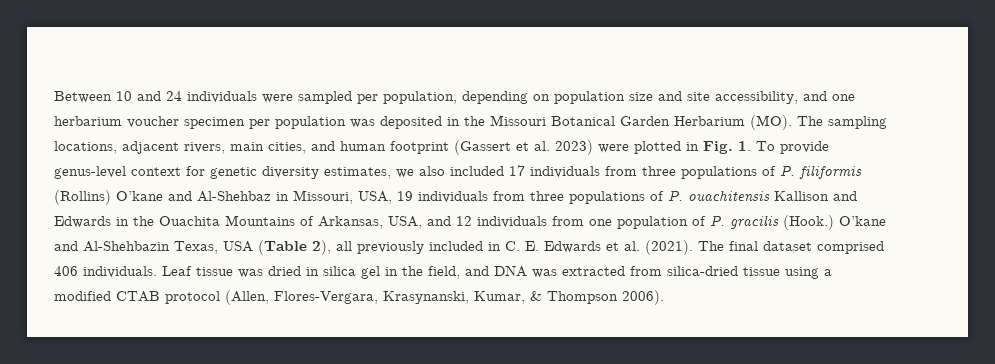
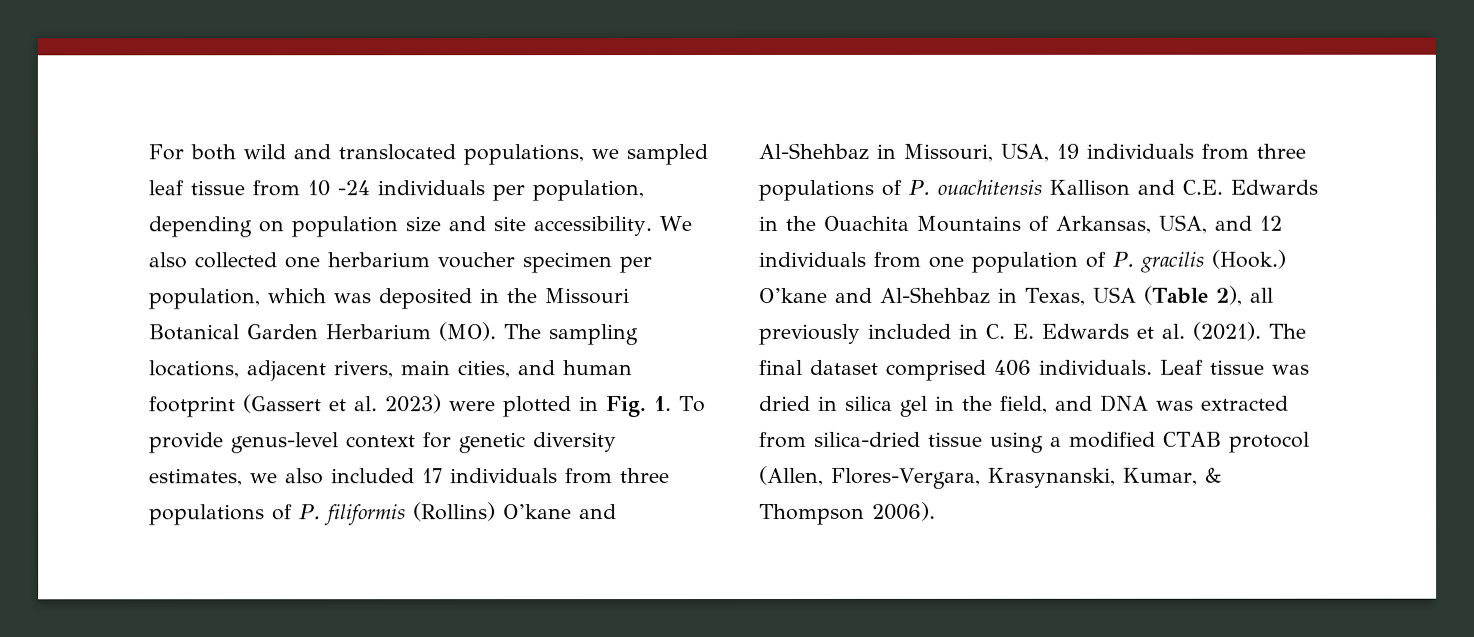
- Between 10 and 24 individuals were sampled per population, depending on population size and site accessibility, and one herbarium voucher specimen per population was deposited in the Missouri Botanical Garden Herbarium (MO). The sampling locations, adjacent rivers, main cities, and human footprint (Gassert et al. 2023) were plotted in Fig. 1. To provide genus-level context for genetic diversity estimates, we also included 17 individuals from three populations of P. filiformis (Rollins) O’kane and Al-Shehbaz in Missouri, USA, 19 individuals from three populations of P. ouachitensis Kallison and Edwards in the Ouachita Mountains of Arkansas, USA, and 12 individuals from one population of P. gracilis (Hook.)
+ For both wild and translocated populations, we sampled leaf tissue from 10 -24 individuals per population, depending on population size and site accessibility. We also collected one herbarium voucher specimen per population, which was deposited in the Missouri Botanical Garden Herbarium (MO). The sampling locations, adjacent rivers, main cities, and human footprint (Gassert et al. 2023) were plotted in Fig. 1. To provide genus-level context for genetic diversity estimates, we also included 17 individuals from three populations of P. filiformis (Rollins) O’kane and Al-Shehbaz in Missouri, USA, 19 individuals from three populations of P. ouachitensis Kallison and C.E. Edwards in the Ouachita Mountains of Arkansas, USA, and 12 individuals from one population of P. gracilis (Hook.)
- O’kane and Al-Shehbazin Texas, USA (Table 2), all previously included in C. E. Edwards et al. (2021).
+ O’kane and Al-Shehbaz in Texas, USA (Table 2), all previously included in C. E. Edwards et al. (2021).

